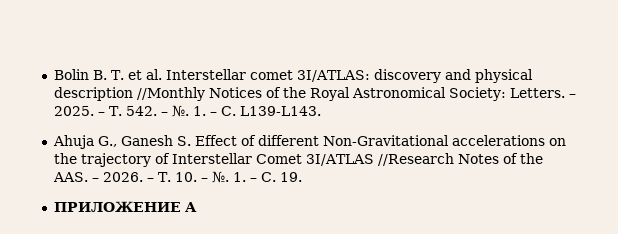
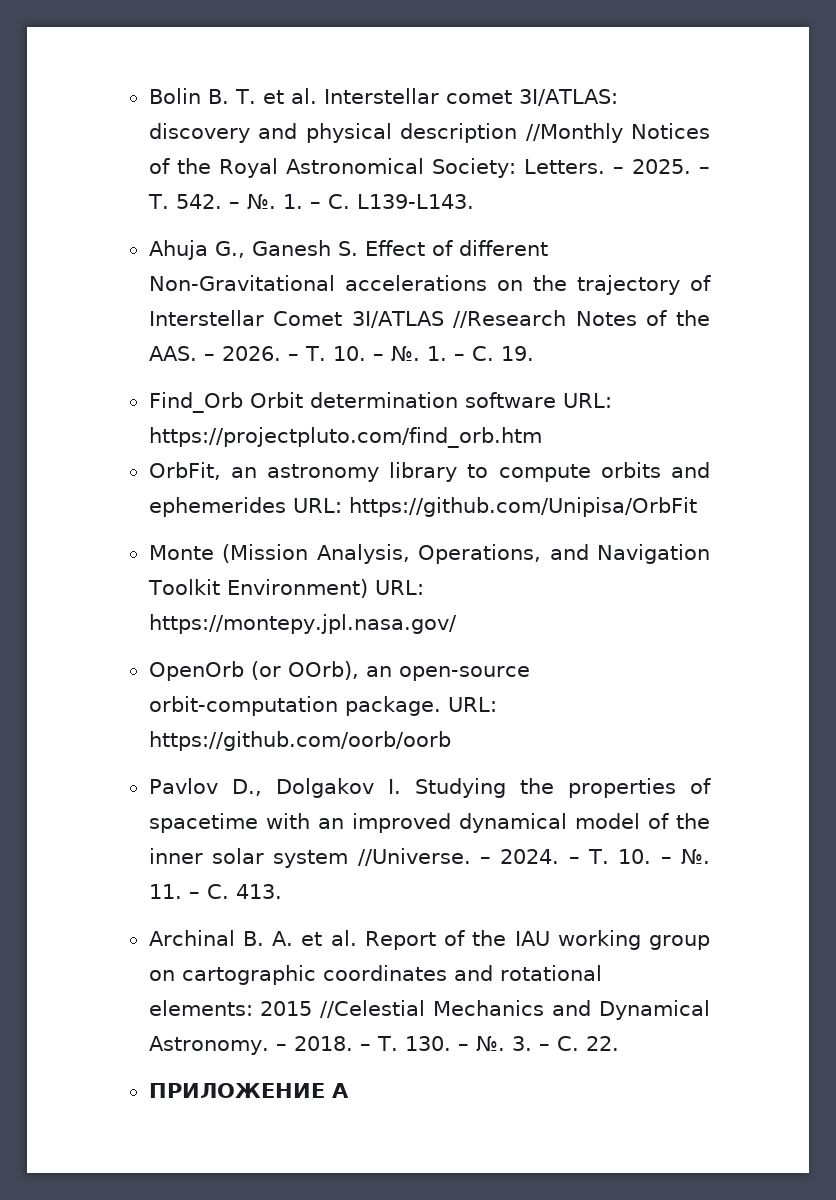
+ Find_Orb Orbit determination software URL: https://projectpluto.com/find_orb.htm
+ OrbFit, an astronomy library to compute orbits and ephemerides URL: https://github.com/Unipisa/OrbFit
+ Monte (Mission Analysis, Operations, and Navigation Toolkit Environment) URL: https://montepy.jpl.nasa.gov/
+ OpenOrb (or OOrb), an open-source orbit-computation package. URL: https://github.com/oorb/oorb
+ Pavlov D., Dolgakov I. Studying the properties of spacetime with an improved dynamical model of the inner solar system //Universe. – 2024. – Т. 10. – №. 11. – С. 413.
+ Archinal B. A. et al. Report of the IAU working group on cartographic coordinates and rotational elements: 2015 //Celestial Mechanics and Dynamical Astronomy. – 2018. – Т. 130. – №. 3. – С. 22.

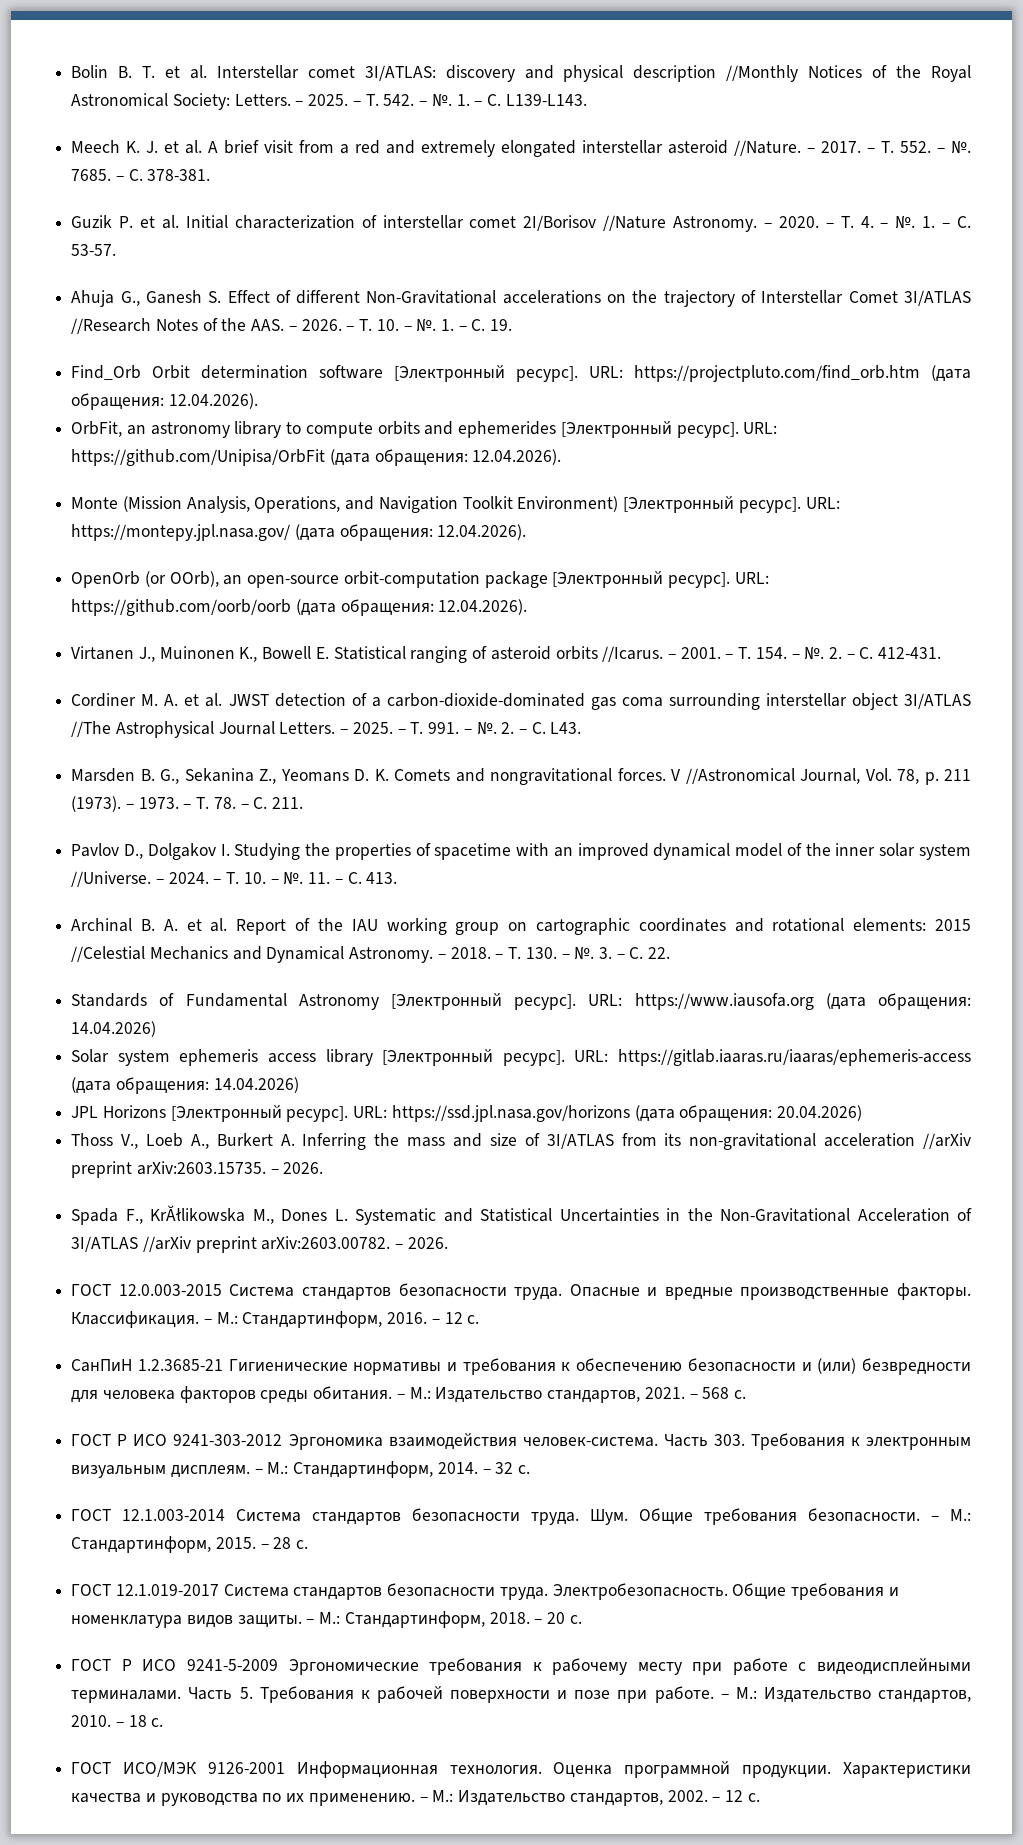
+ Meech K. J. et al. A brief visit from a red and extremely elongated interstellar asteroid //Nature. – 2017. – Т. 552. – №. 7685. – С. 378-381.
+ Guzik P. et al. Initial characterization of interstellar comet 2I/Borisov //Nature Astronomy. – 2020. – Т. 4. – №. 1. – С. 53-57.
- Find_Orb Orbit determination software URL: https://projectpluto.com/find_orb.htm
+ Find_Orb Orbit determination software [Электронный ресурс]. URL: https://projectpluto.com/find_orb.htm (дата обращения: 12.04.2026).
- OrbFit, an astronomy library to compute orbits and ephemerides URL: https://github.com/Unipisa/OrbFit
+ OrbFit, an astronomy library to compute orbits and ephemerides [Электронный ресурс]. URL: https://github.com/Unipisa/OrbFit (дата обращения: 12.04.2026).
- Monte (Mission Analysis, Operations, and Navigation Toolkit Environment) URL: https://montepy.jpl.nasa.gov/
+ Monte (Mission Analysis, Operations, and Navigation Toolkit Environment) [Электронный ресурс]. URL: https://montepy.jpl.nasa.gov/ (дата обращения: 12.04.2026).
- OpenOrb (or OOrb), an open-source orbit-computation package.
+ OpenOrb (or OOrb), an open-source orbit-computation package [Электронный ресурс].
- URL: https://github.com/oorb/oorb
+ URL: https://github.com/oorb/oorb (дата обращения: 12.04.2026).
+ Virtanen J., Muinonen K., Bowell E. Statistical ranging of asteroid orbits //Icarus. – 2001. – Т. 154. – №. 2. – С. 412-431.
+ Cordiner M. A. et al. JWST detection of a carbon-dioxide-dominated gas coma surrounding interstellar object 3I/ATLAS //The Astrophysical Journal Letters. – 2025. – Т. 991. – №. 2. – С. L43.
+ Marsden B. G., Sekanina Z., Yeomans D. K. Comets and nongravitational forces. V //Astronomical Journal, Vol. 78, p. 211 (1973). – 1973. – Т. 78. – С. 211.
- ПРИЛОЖЕНИЕ А
+ Standards of Fundamental Astronomy [Электронный ресурс]. URL: https://www.iausofa.org (дата обращения: 14.04.2026)
+ Solar system ephemeris access library [Электронный ресурс]. URL: https://gitlab.iaaras.ru/iaaras/ephemeris-access (дата обращения: 14.04.2026)
+ JPL Horizons [Электронный ресурс]. URL: https://ssd.jpl.nasa.gov/horizons (дата обращения: 20.04.2026)
+ Thoss V., Loeb A., Burkert A. Inferring the mass and size of 3I/ATLAS from its non-gravitational acceleration //arXiv preprint arXiv:2603.15735. – 2026.
+ Spada F., KrĂłlikowska M., Dones L. Systematic and Statistical Uncertainties in the Non-Gravitational Acceleration of 3I/ATLAS //arXiv preprint arXiv:2603.00782. – 2026.
+ ГОСТ 12.0.003-2015 Система стандартов безопасности труда. Опасные и вредные производственные факторы. Классификация. – М.: Стандартинформ, 2016. – 12 с.
+ СанПиН 1.2.3685-21 Гигиенические нормативы и требования к обеспечению безопасности и (или) безвредности для человека факторов среды обитания. – М.: Издательство стандартов, 2021. – 568 с.
+ ГОСТ Р ИСО 9241-303-2012 Эргономика взаимодействия человек-система. Часть 303. Требования к электронным визуальным дисплеям. – М.: Стандартинформ, 2014. – 32 с.
+ ГОСТ 12.1.003-2014 Система стандартов безопасности труда. Шум. Общие требования безопасности. – М.: Стандартинформ, 2015. – 28 с.
+ ГОСТ 12.1.019-2017 Система стандартов безопасности труда. Электробезопасность. Общие требования и номенклатура видов защиты. – М.: Стандартинформ, 2018. – 20 с.
+ ГОСТ Р ИСО 9241-5-2009 Эргономические требования к рабочему месту при работе с видеодисплейными терминалами. Часть 5. Требования к рабочей поверхности и позе при работе. – М.: Издательство стандартов, 2010. – 18 с.
+ ГОСТ ИСО/МЭК 9126-2001 Информационная технология. Оценка программной продукции. Характеристики качества и руководства по их применению. – М.: Издательство стандартов, 2002. – 12 с.

